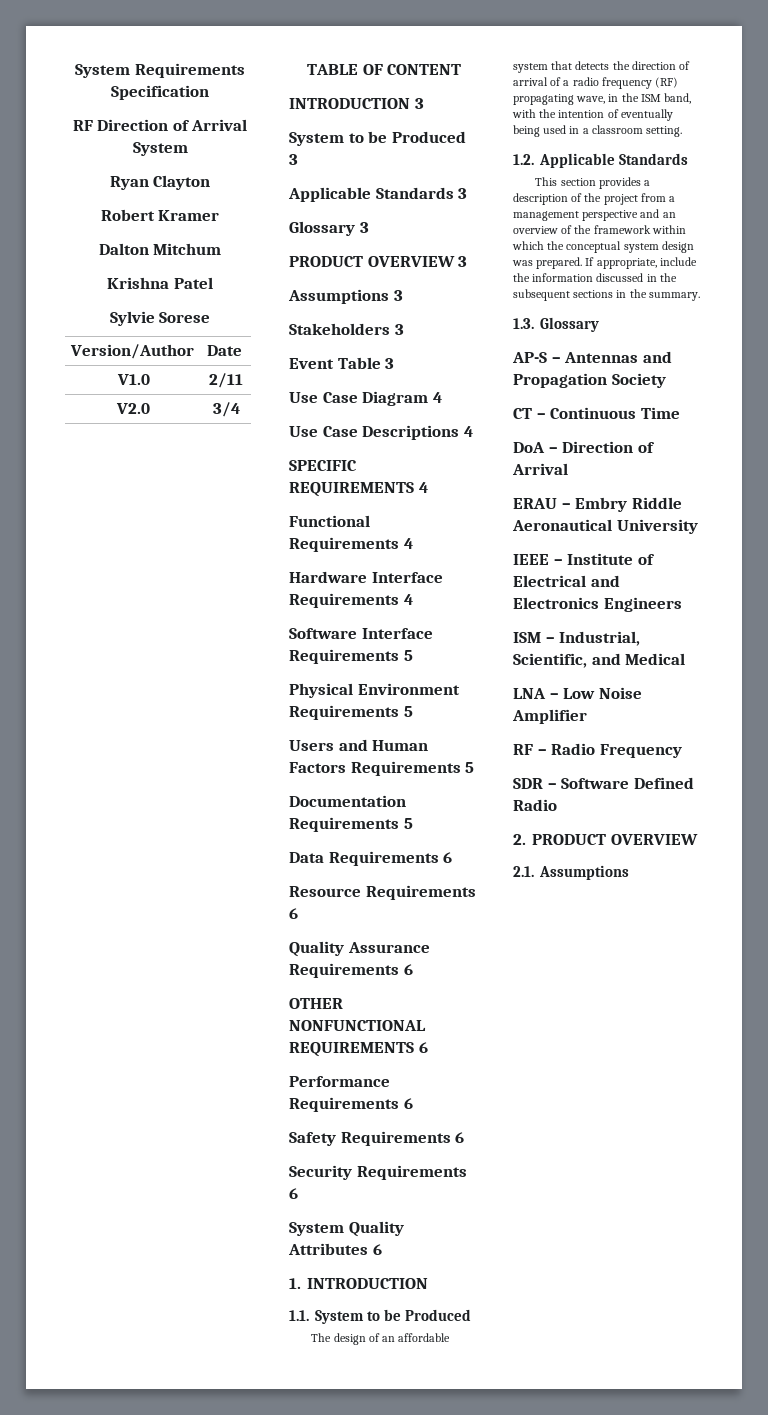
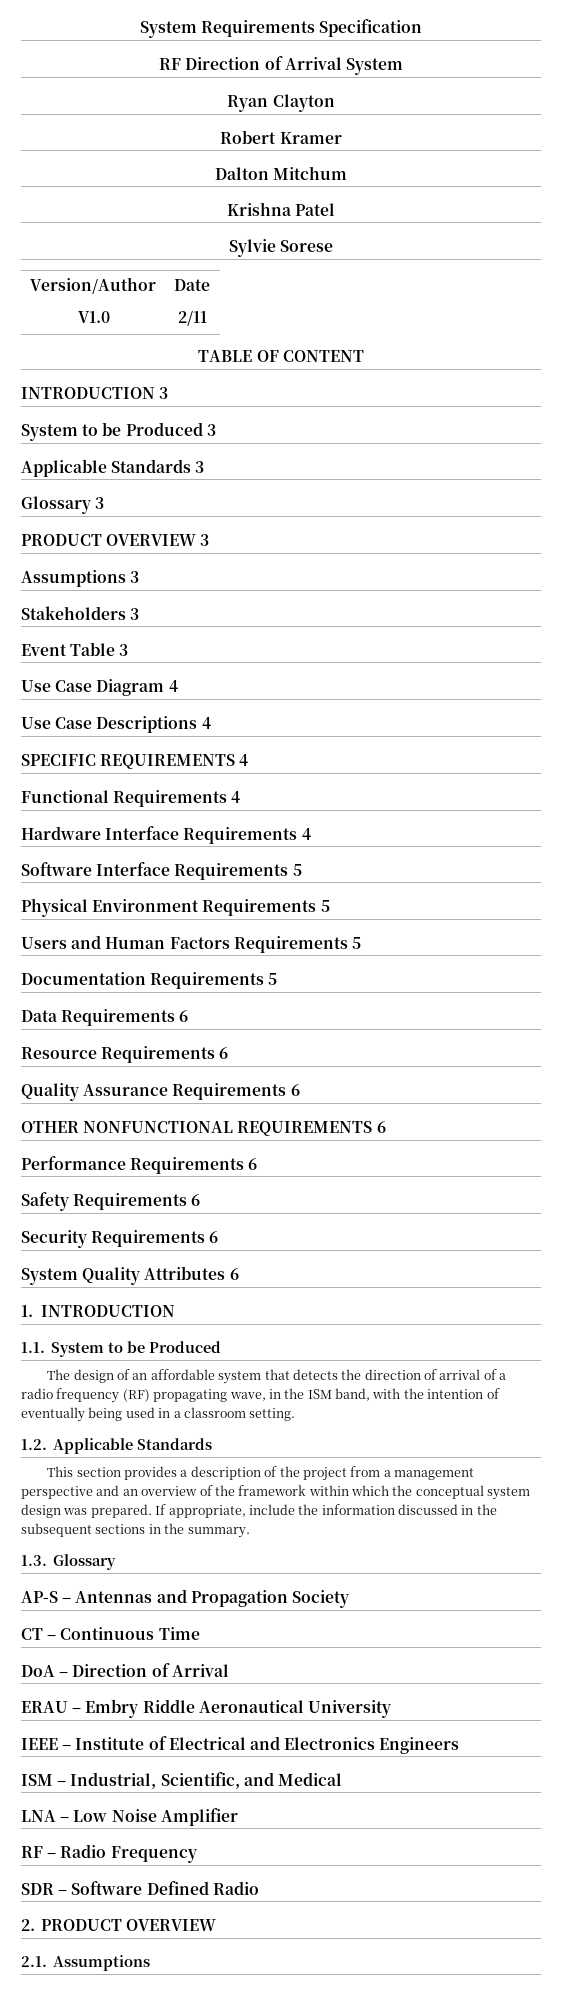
- V2.0 | 3/4

